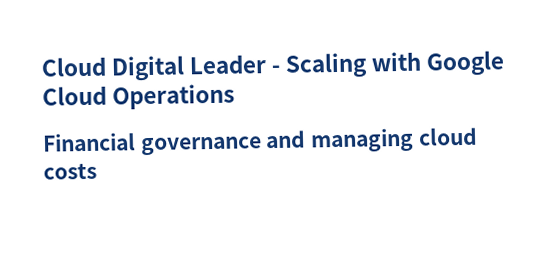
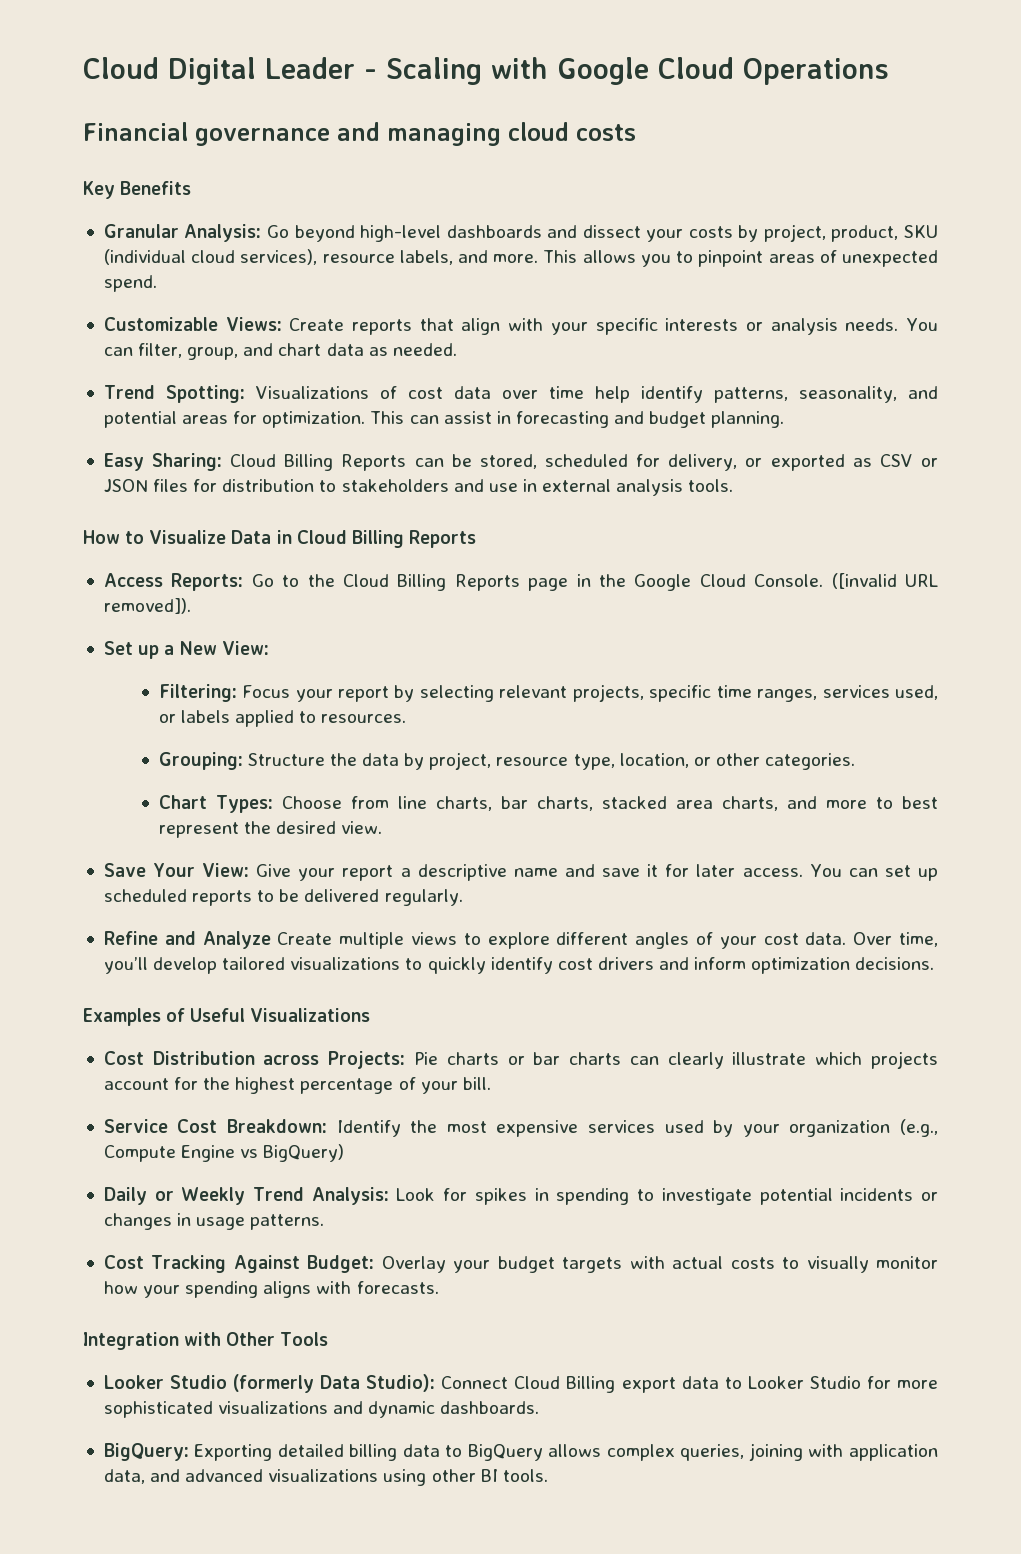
+ Key Benefits
+ Granular Analysis: Go beyond high-level dashboards and dissect your costs by project, product, SKU (individual cloud services), resource labels, and more. This allows you to pinpoint areas of unexpected spend.
+ Customizable Views: Create reports that align with your specific interests or analysis needs. You can filter, group, and chart data as needed.
+ Trend Spotting: Visualizations of cost data over time help identify patterns, seasonality, and potential areas for optimization. This can assist in forecasting and budget planning.
+ Easy Sharing: Cloud Billing Reports can be stored, scheduled for delivery, or exported as CSV or JSON files for distribution to stakeholders and use in external analysis tools.
+ How to Visualize Data in Cloud Billing Reports
+ Access Reports: Go to the Cloud Billing Reports page in the Google Cloud Console. ([invalid URL removed]).
+ Set up a New View:
+ Filtering: Focus your report by selecting relevant projects, specific time ranges, services used, or labels applied to resources.
+ Grouping: Structure the data by project, resource type, location, or other categories.
+ Chart Types: Choose from line charts, bar charts, stacked area charts, and more to best represent the desired view.
+ Save Your View: Give your report a descriptive name and save it for later access. You can set up scheduled reports to be delivered regularly.
+ Refine and Analyze Create multiple views to explore different angles of your cost data. Over time, you’ll develop tailored visualizations to quickly identify cost drivers and inform optimization decisions.
+ Examples of Useful Visualizations
+ Cost Distribution across Projects: Pie charts or bar charts can clearly illustrate which projects account for the highest percentage of your bill.
+ Service Cost Breakdown: Identify the most expensive services used by your organization (e.g., Compute Engine vs BigQuery)
+ Daily or Weekly Trend Analysis: Look for spikes in spending to investigate potential incidents or changes in usage patterns.
+ Cost Tracking Against Budget: Overlay your budget targets with actual costs to visually monitor how your spending aligns with forecasts.
+ Integration with Other Tools
+ Looker Studio (formerly Data Studio): Connect Cloud Billing export data to Looker Studio for more sophisticated visualizations and dynamic dashboards.
+ BigQuery: Exporting detailed billing data to BigQuery allows complex queries, joining with application data, and advanced visualizations using other BI tools.

